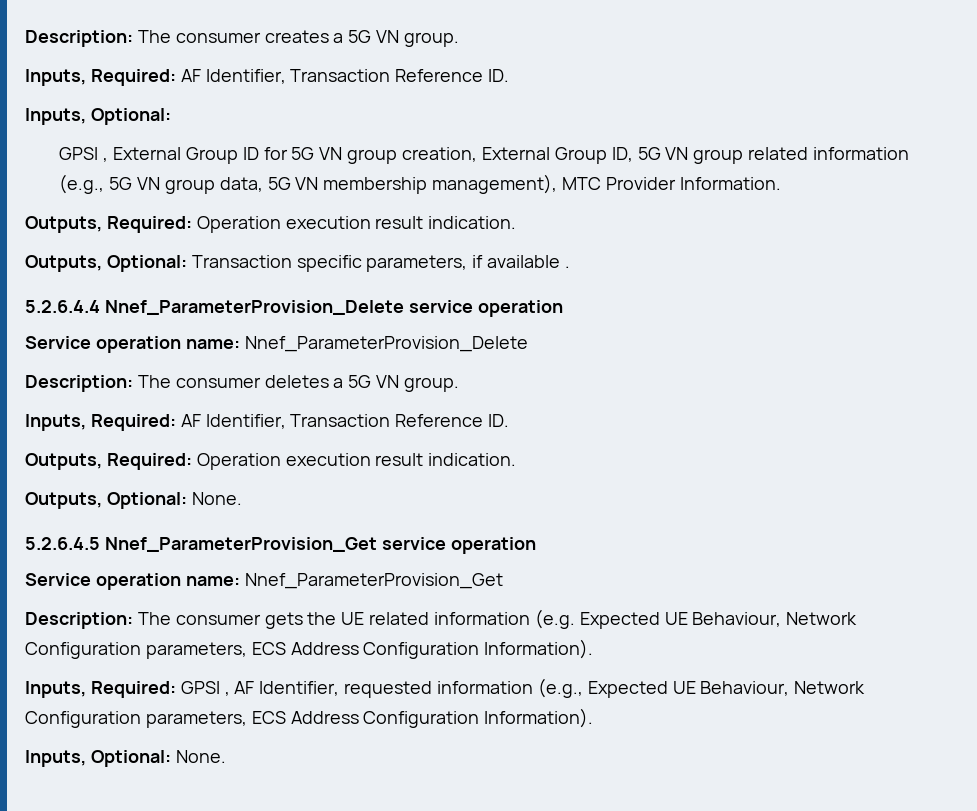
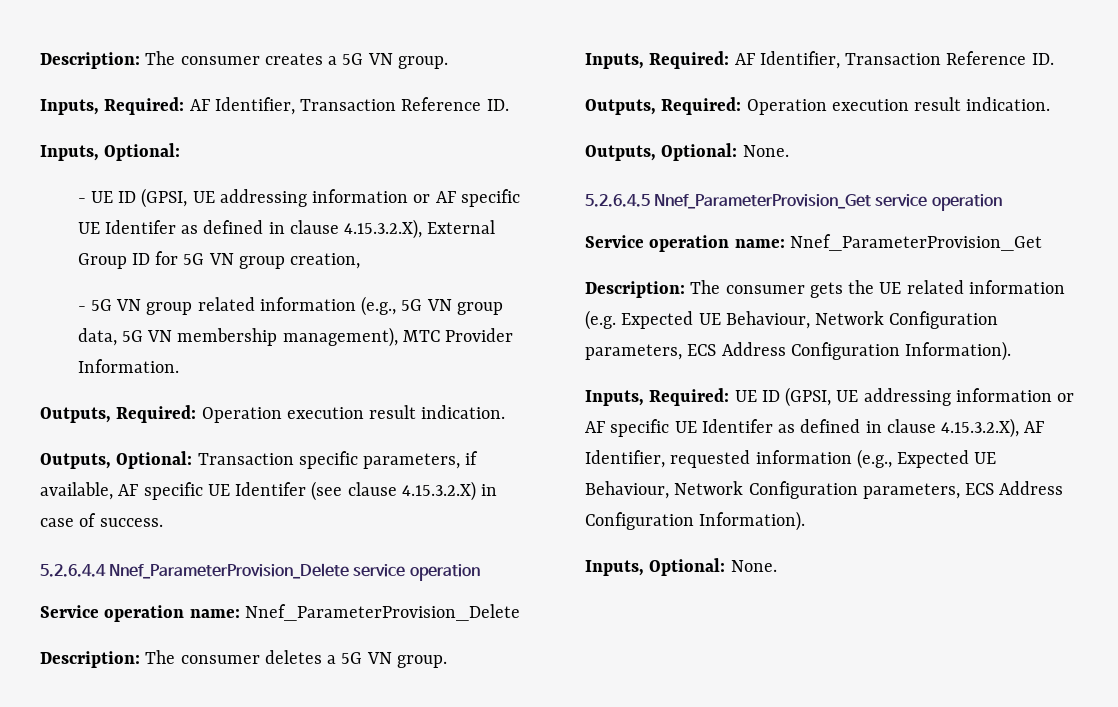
- GPSI , External Group ID for 5G VN group creation, External Group ID, 5G VN group related information (e.g., 5G VN group data, 5G VN membership management), MTC Provider Information.
+ - UE ID (GPSI, UE addressing information or AF specific UE Identifer as defined in clause 4.15.3.2.X), External Group ID for 5G VN group creation,
+ - 5G VN group related information (e.g., 5G VN group data, 5G VN membership management), MTC Provider Information.
- Outputs, Optional: Transaction specific parameters, if available .
+ Outputs, Optional: Transaction specific parameters, if available, AF specific UE Identifer (see clause 4.15.3.2.X) in case of success.
- Inputs, Required: GPSI , AF Identifier, requested information (e.g., Expected UE Behaviour, Network Configuration parameters, ECS Address Configuration Information).
+ Inputs, Required: UE ID (GPSI, UE addressing information or AF specific UE Identifer as defined in clause 4.15.3.2.X), AF Identifier, requested information (e.g., Expected UE Behaviour, Network Configuration parameters, ECS Address Configuration Information).

